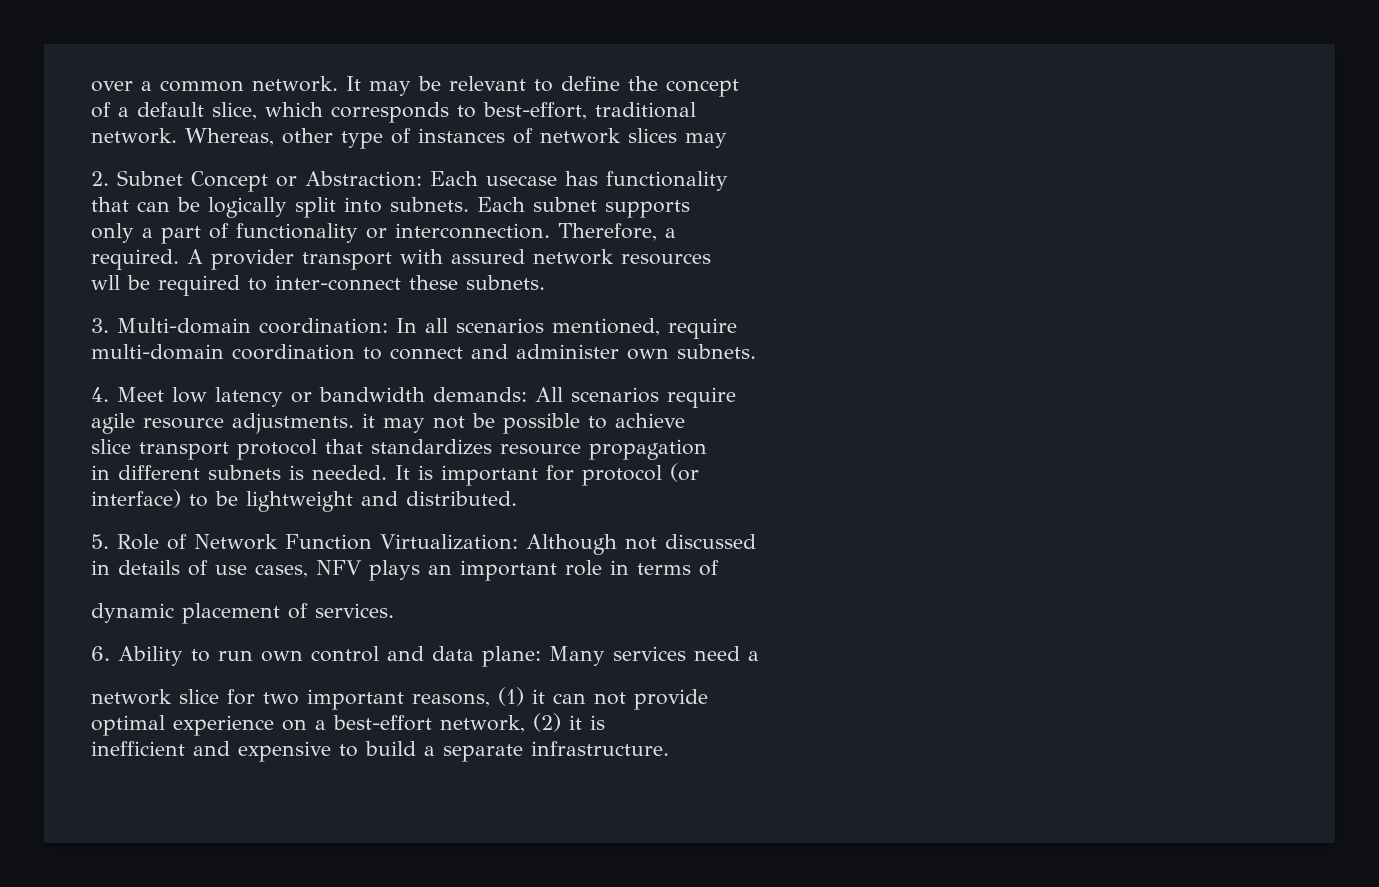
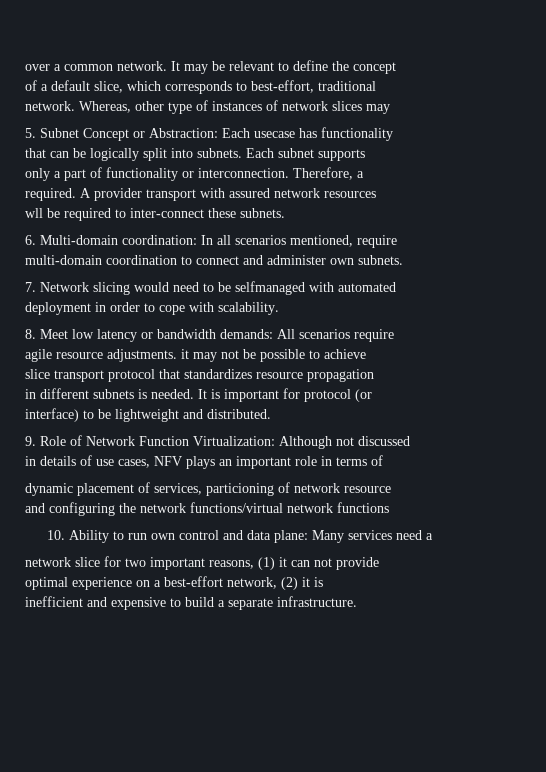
- 2. Subnet Concept or Abstraction: Each usecase has functionality
+ 5. Subnet Concept or Abstraction: Each usecase has functionality
- 3. Multi-domain coordination: In all scenarios mentioned, require
+ 6. Multi-domain coordination: In all scenarios mentioned, require
- 4. Meet low latency or bandwidth demands: All scenarios require
+ 7. Network slicing would need to be selfmanaged with automated
+ deployment in order to cope with scalability.
+ 8. Meet low latency or bandwidth demands: All scenarios require
- 5. Role of Network Function Virtualization: Although not discussed
+ 9. Role of Network Function Virtualization: Although not discussed
- dynamic placement of services.
- 6. Ability to run own control and data plane: Many services need a
+ dynamic placement of services, particioning of network resource
+ and configuring the network functions/virtual network functions
+ 10. Ability to run own control and data plane: Many services need a

